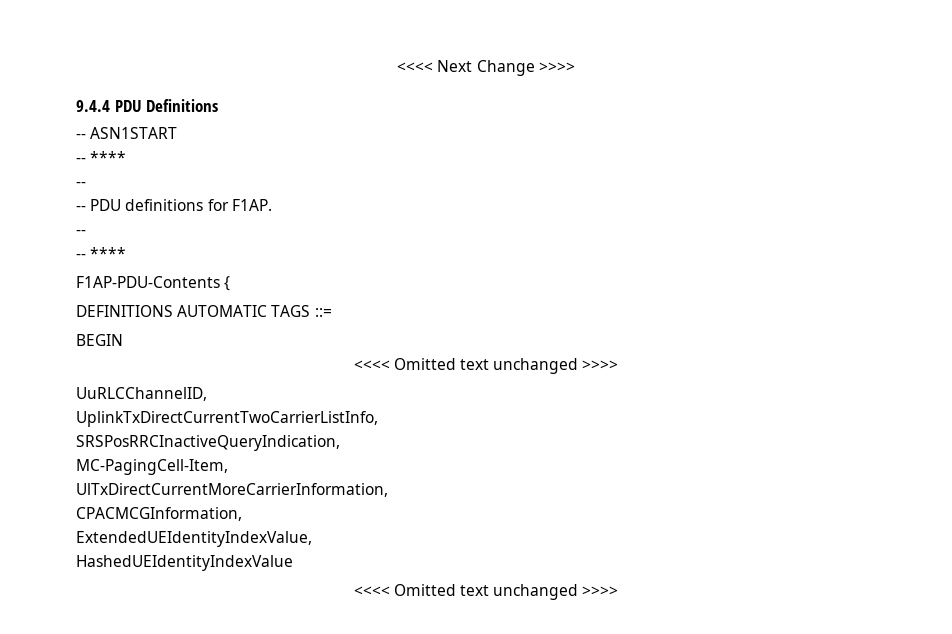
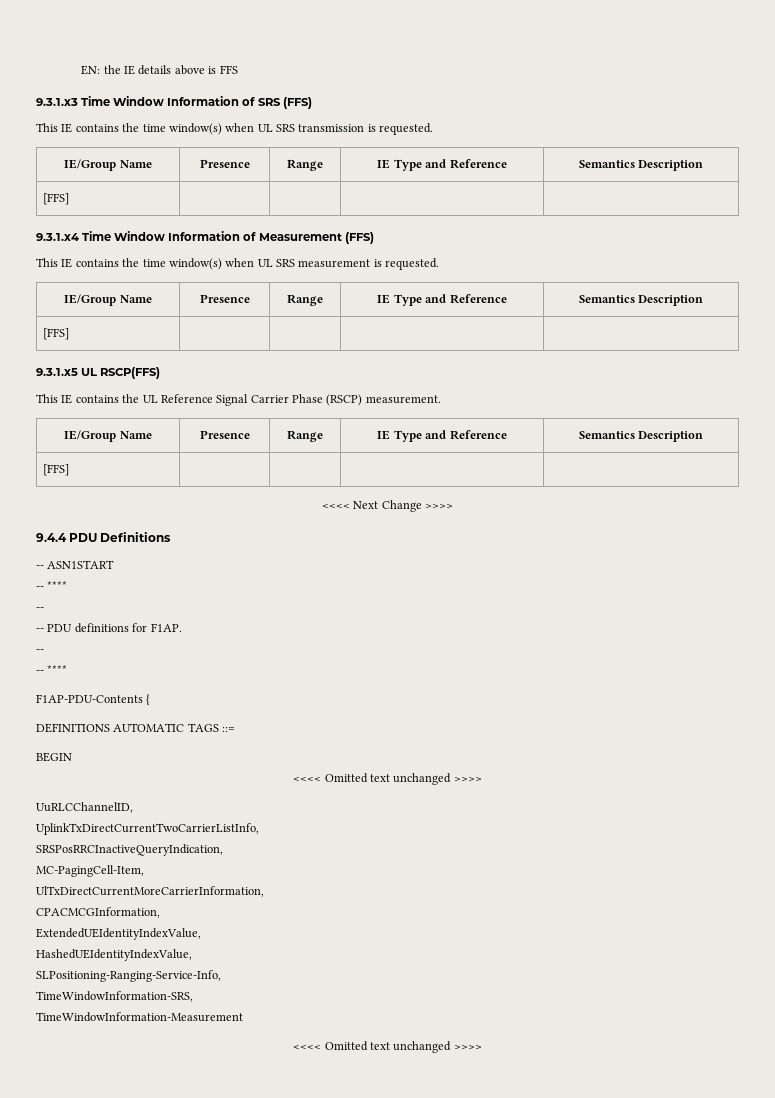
+ EN: the IE details above is FFS
+ 9.3.1.x3 Time Window Information of SRS (FFS)
+ This IE contains the time window(s) when UL SRS transmission is requested.
+ IE/Group Name | Presence | Range | IE Type and Reference | Semantics Description
+ [FFS] | | | |
+ 9.3.1.x4 Time Window Information of Measurement (FFS)
+ This IE contains the time window(s) when UL SRS measurement is requested.
+ IE/Group Name | Presence | Range | IE Type and Reference | Semantics Description
+ [FFS] | | | |
+ 9.3.1.x5 UL RSCP(FFS)
+ This IE contains the UL Reference Signal Carrier Phase (RSCP) measurement.
+ IE/Group Name | Presence | Range | IE Type and Reference | Semantics Description
+ [FFS] | | | |
- HashedUEIdentityIndexValue
+ HashedUEIdentityIndexValue,
+ SLPositioning-Ranging-Service-Info,
+ TimeWindowInformation-SRS,
+ TimeWindowInformation-Measurement

